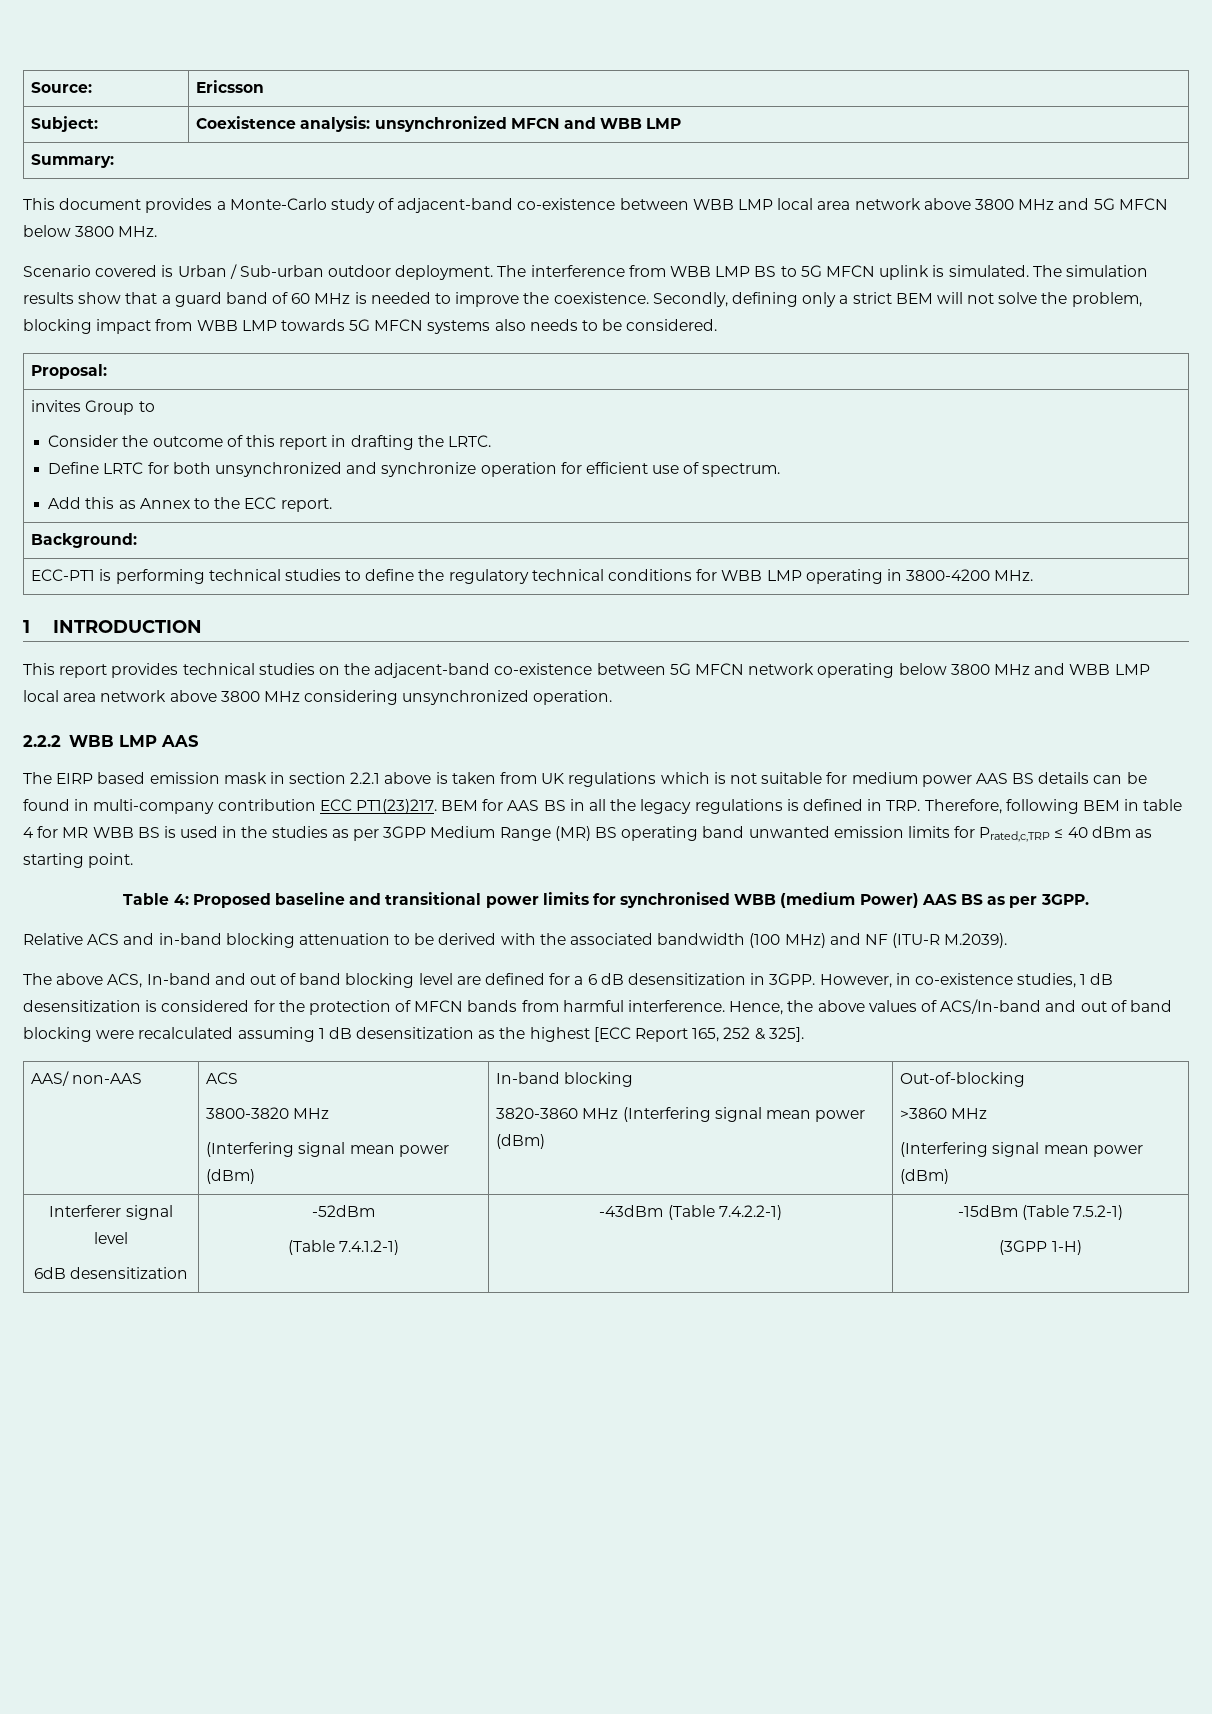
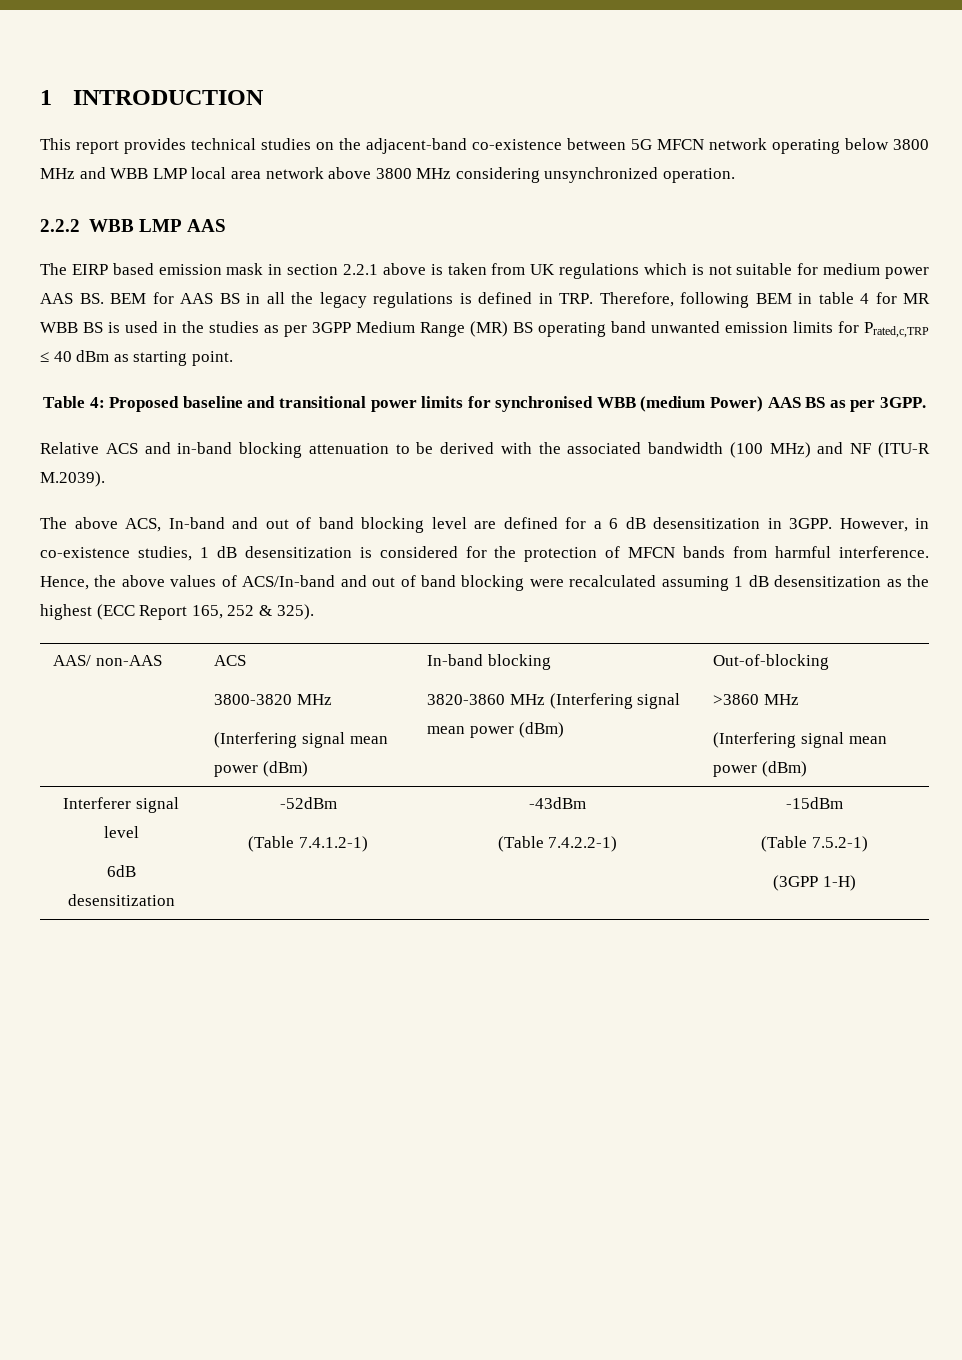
- Source: | Ericsson
- Subject: | Coexistence analysis: unsynchronized MFCN and WBB LMP
- Summary:
- This document provides a Monte-Carlo study of adjacent-band co-existence between WBB LMP local area network above 3800 MHz and 5G MFCN below 3800 MHz.
- Scenario covered is Urban / Sub-urban outdoor deployment. The interference from WBB LMP BS to 5G MFCN uplink is simulated. The simulation results show that a guard band of 60 MHz is needed to improve the coexistence. Secondly, defining only a strict BEM will not solve the problem, blocking impact from WBB LMP towards 5G MFCN systems also needs to be considered.
- Proposal:
- invites Group to
- Consider the outcome of this report in drafting the LRTC.
- Define LRTC for both unsynchronized and synchronize operation for efficient use of spectrum.
- Add this as Annex to the ECC report.
- Background:
- ECC-PT1 is performing technical studies to define the regulatory technical conditions for WBB LMP operating in 3800-4200 MHz.
- The EIRP based emission mask in section 2.2.1 above is taken from UK regulations which is not suitable for medium power AAS BS details can be found in multi-company contribution ECC PT1(23)217. BEM for AAS BS in all the legacy regulations is defined in TRP. Therefore, following BEM in table 4 for MR WBB BS is used in the studies as per 3GPP Medium Range (MR) BS operating band unwanted emission limits for Prated,c,TRP ≤ 40 dBm as starting point.
+ The EIRP based emission mask in section 2.2.1 above is taken from UK regulations which is not suitable for medium power AAS BS. BEM for AAS BS in all the legacy regulations is defined in TRP. Therefore, following BEM in table 4 for MR WBB BS is used in the studies as per 3GPP Medium Range (MR) BS operating band unwanted emission limits for Prated,c,TRP ≤ 40 dBm as starting point.
- Hence, the above values of ACS/In-band and out of band blocking were recalculated assuming 1 dB desensitization as the highest [ECC Report 165, 252 & 325].
+ Hence, the above values of ACS/In-band and out of band blocking were recalculated assuming 1 dB desensitization as the highest (ECC Report 165, 252 & 325).
  Interferer signal level
  6dB desensitization | -52dBm
- (Table 7.4.1.2-1) | -43dBm (Table 7.4.2.2-1) | -15dBm (Table 7.5.2-1)
+ (Table 7.4.1.2-1) | -43dBm
+ (Table 7.4.2.2-1) | -15dBm
+ (Table 7.5.2-1)

